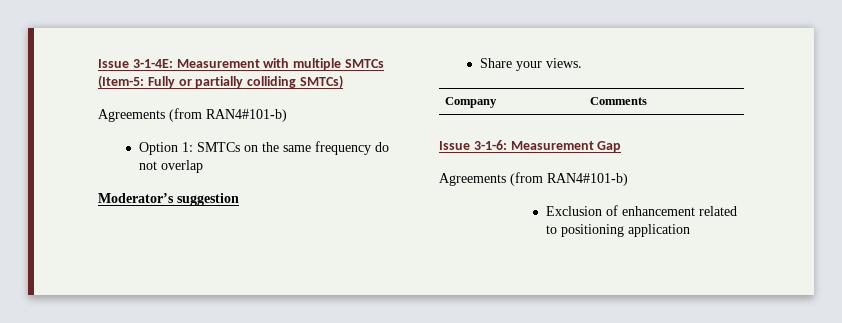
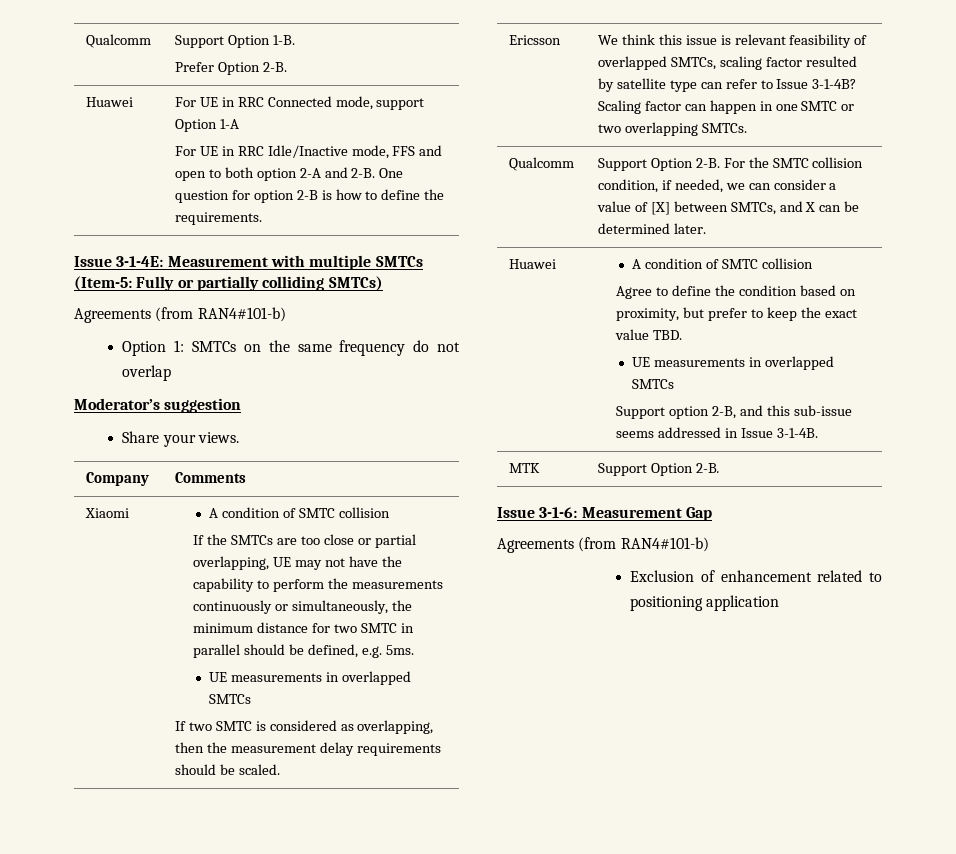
+ Qualcomm | Support Option 1-B.
+ Prefer Option 2-B.
+ Huawei | For UE in RRC Connected mode, support Option 1-A
+ For UE in RRC Idle/Inactive mode, FFS and open to both option 2-A and 2-B. One question for option 2-B is how to define the requirements.
+ Xiaomi | A condition of SMTC collision
+ If the SMTCs are too close or partial overlapping, UE may not have the capability to perform the measurements continuously or simultaneously, the minimum distance for two SMTC in parallel should be defined, e.g. 5ms.
+ UE measurements in overlapped SMTCs
+ If two SMTC is considered as overlapping, then the measurement delay requirements should be scaled.
+ Ericsson | We think this issue is relevant feasibility of overlapped SMTCs, scaling factor resulted by satellite type can refer to Issue 3-1-4B? Scaling factor can happen in one SMTC or two overlapping SMTCs.
+ Qualcomm | Support Option 2-B. For the SMTC collision condition, if needed, we can consider a value of [X] between SMTCs, and X can be determined later.
+ Huawei | A condition of SMTC collision
+ Agree to define the condition based on proximity, but prefer to keep the exact value TBD.
+ UE measurements in overlapped SMTCs
+ Support option 2-B, and this sub-issue seems addressed in Issue 3-1-4B.
+ MTK | Support Option 2-B.

